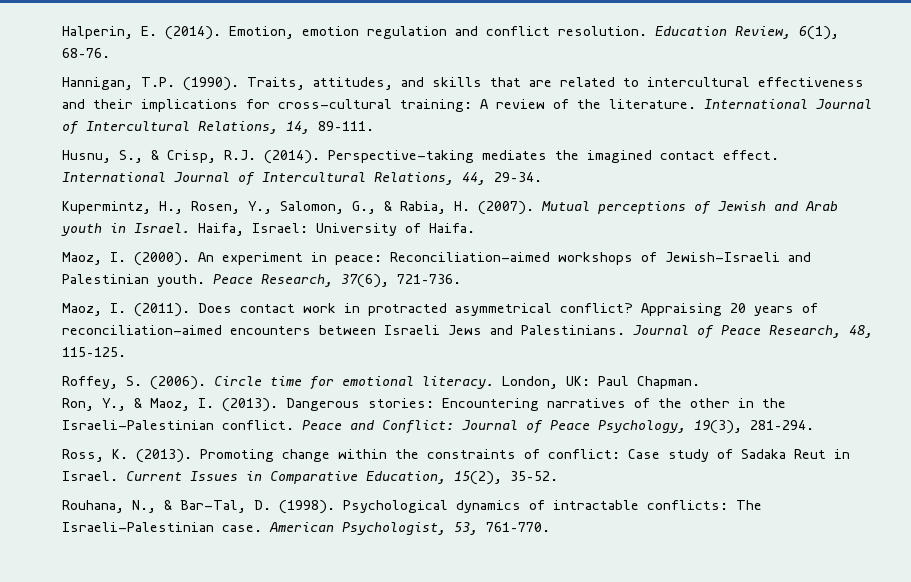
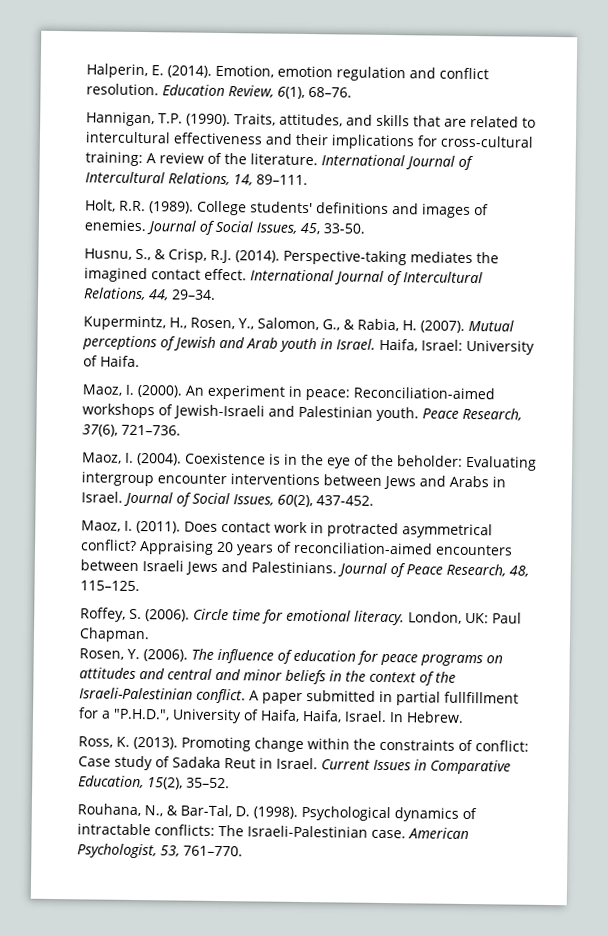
+ Holt, R.R. (1989). College students' definitions and images of enemies. Journal of Social Issues, 45, 33-50.
+ Maoz, I. (2004). Coexistence is in the eye of the beholder: Evaluating intergroup encounter interventions between Jews and Arabs in Israel. Journal of Social Issues, 60(2), 437-452.
- Ron, Y., & Maoz, I. (2013). Dangerous stories: Encountering narratives of the other in the Israeli-Palestinian conflict. Peace and Conflict: Journal of Peace Psychology, 19(3), 281–294.
+ Rosen, Y. (2006). The influence of education for peace programs on attitudes and central and minor beliefs in the context of the Israeli-Palestinian conflict. A paper submitted in partial fullfillment for a "P.H.D.", University of Haifa, Haifa, Israel. In Hebrew.

